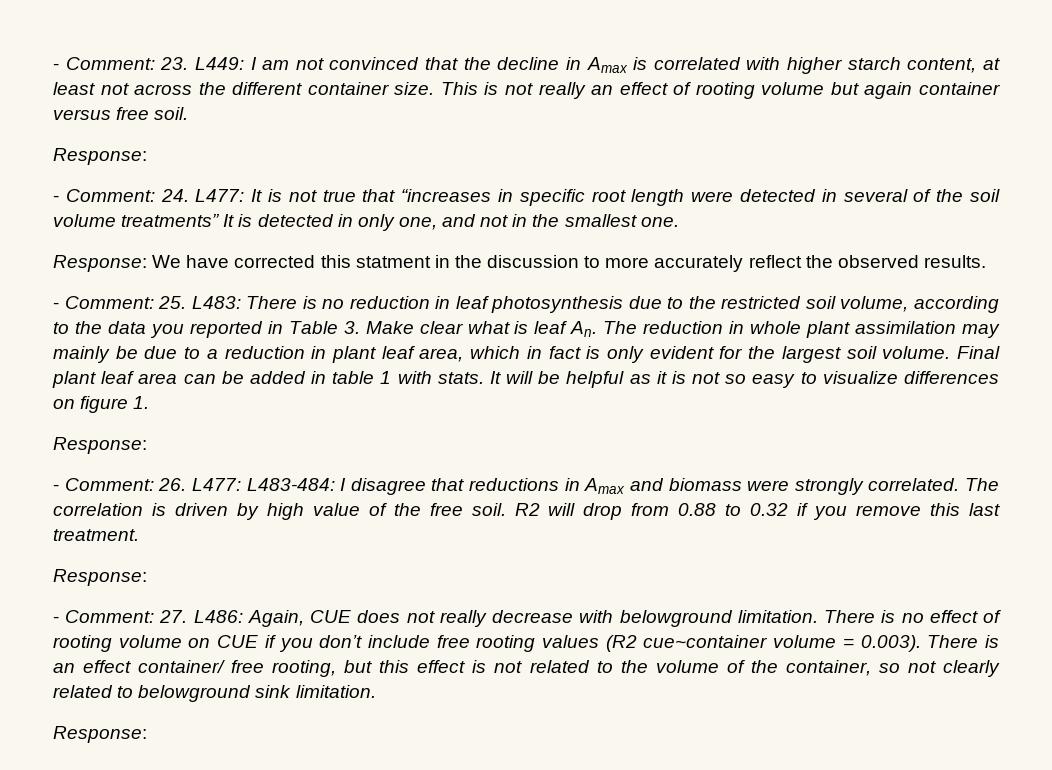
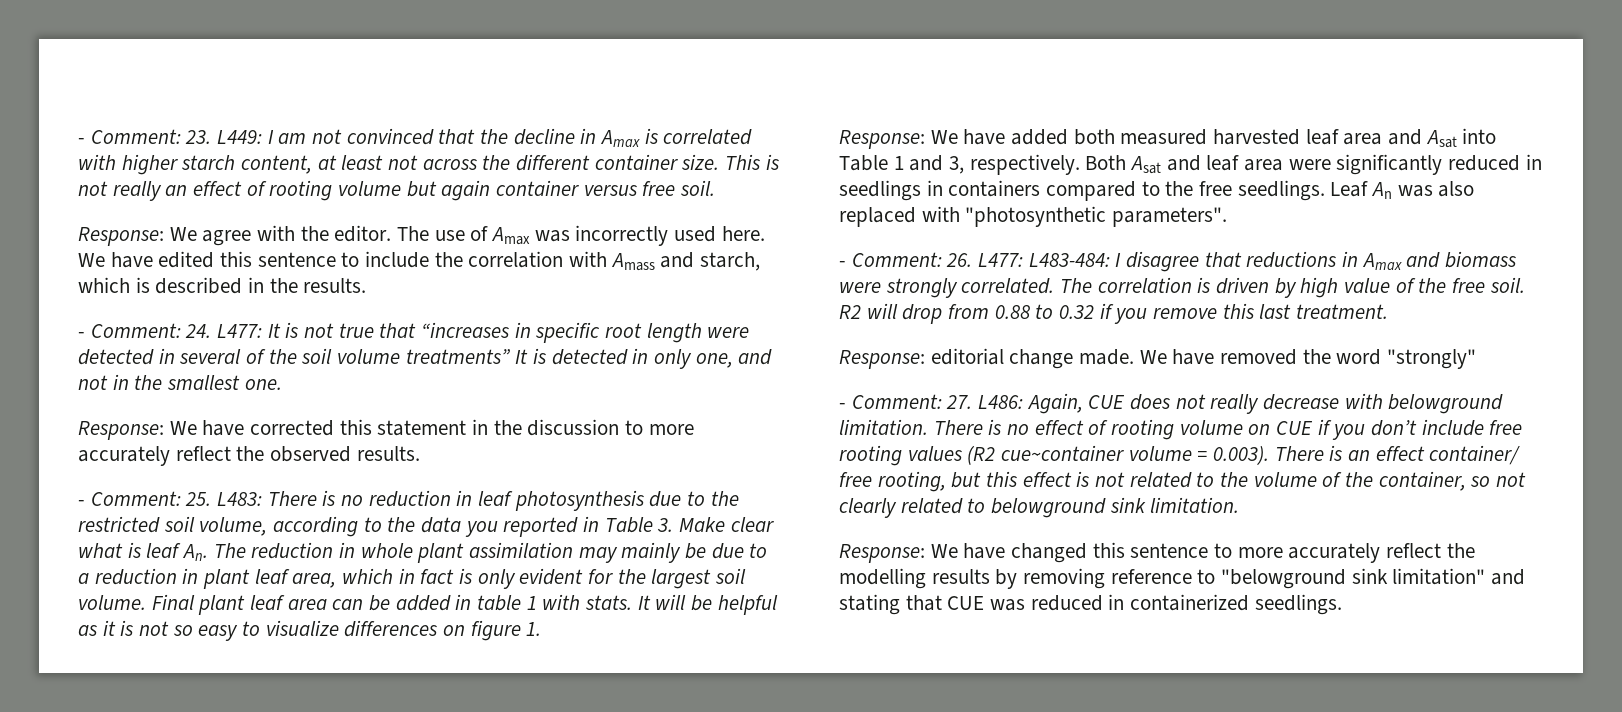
  This is not really an effect of rooting volume but again container versus free soil.
- Response:
+ Response: We agree with the editor. The use of Amax was incorrectly used here. We have edited this sentence to include the correlation with Amass and starch, which is described in the results.
- Response: We have corrected this statment in the discussion to more accurately reflect the observed results.
+ Response: We have corrected this statement in the discussion to more accurately reflect the observed results.
  It will be helpful as it is not so easy to visualize differences on figure 1.
- Response:
+ Response: We have added both measured harvested leaf area and Asat into Table 1 and 3, respectively. Both Asat and leaf area were significantly reduced in seedlings in containers compared to the free seedlings. Leaf An was also replaced with "photosynthetic parameters".
  R2 will drop from 0.88 to 0.32 if you remove this last treatment.
- Response:
+ Response: editorial change made. We have removed the word "strongly"
  There is no effect of rooting volume on CUE if you don’t include free rooting values (R2 cue~container volume = 0.003). There is an effect container/ free rooting, but this effect is not related to the volume of the container, so not clearly related to belowground sink limitation.
- Response:
+ Response: We have changed this sentence to more accurately reflect the modelling results by removing reference to "belowground sink limitation" and stating that CUE was reduced in containerized seedlings.

